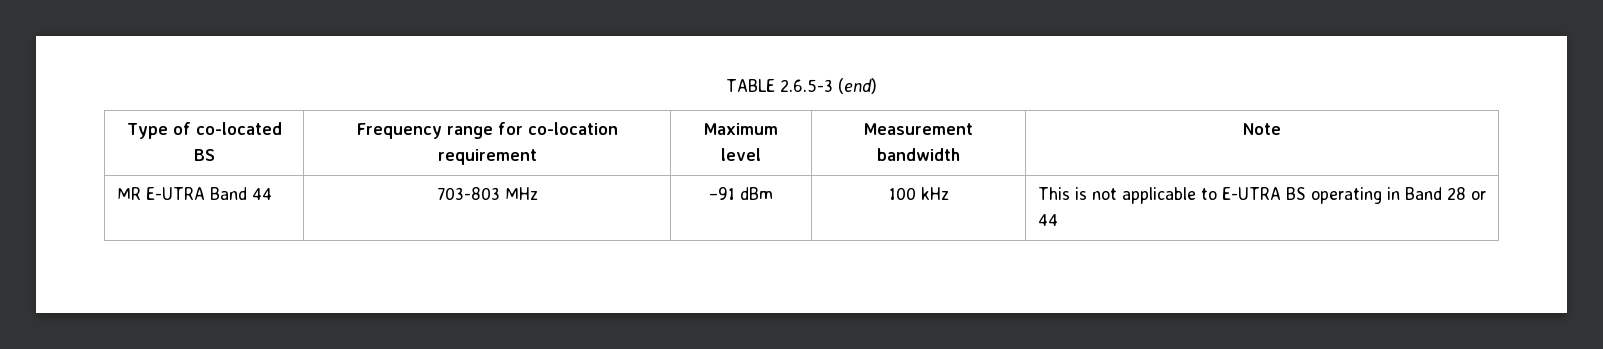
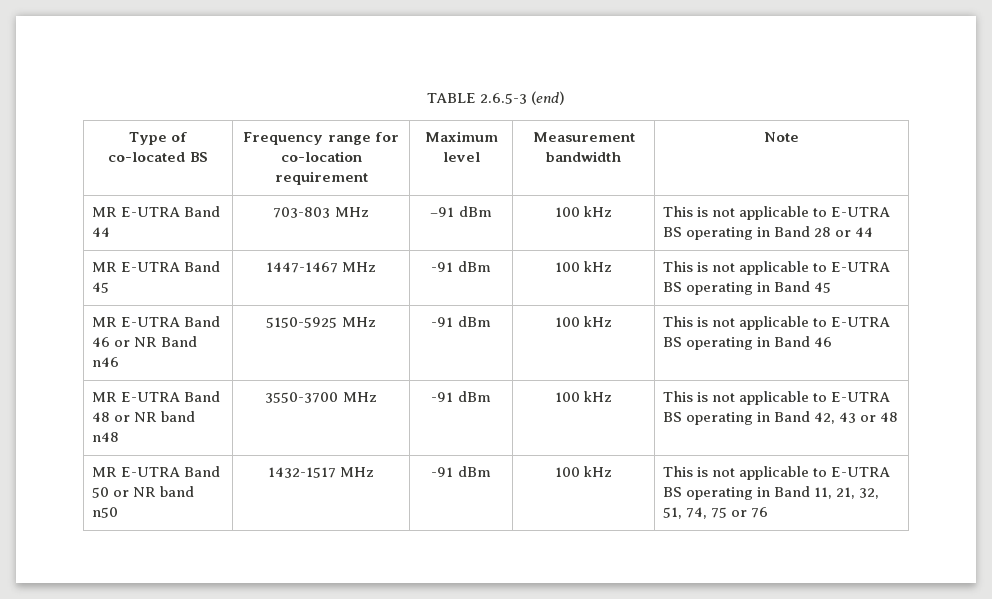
+ MR E-UTRA Band 45 | 1447-1467 MHz | -91 dBm | 100 kHz | This is not applicable to E-UTRA BS operating in Band 45
+ MR E-UTRA Band 46 or NR Band n46 | 5150-5925 MHz | -91 dBm | 100 kHz | This is not applicable to E-UTRA BS operating in Band 46
+ MR E-UTRA Band 48 or NR band n48 | 3550-3700 MHz | -91 dBm | 100 kHz | This is not applicable to E-UTRA BS operating in Band 42, 43 or 48
+ MR E-UTRA Band 50 or NR band n50 | 1432-1517 MHz | -91 dBm | 100 kHz | This is not applicable to E-UTRA BS operating in Band 11, 21, 32, 51, 74, 75 or 76

